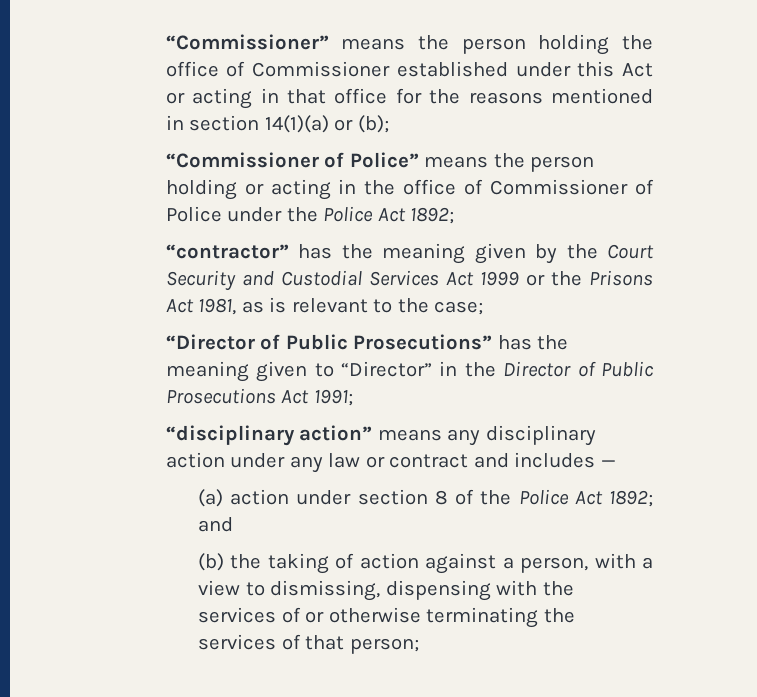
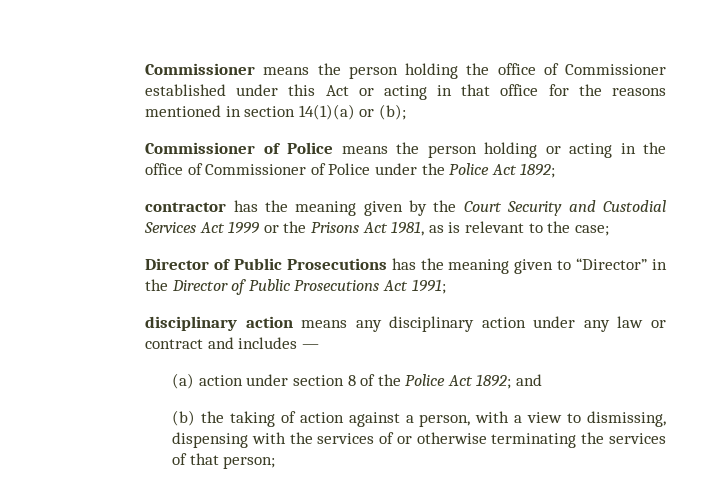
- “Commissioner” means the person holding the office of Commissioner established under this Act or acting in that office for the reasons mentioned in section 14(1)(a) or (b);
+ Commissioner means the person holding the office of Commissioner established under this Act or acting in that office for the reasons mentioned in section 14(1)(a) or (b);
- “Commissioner of Police” means the person holding or acting in the office of Commissioner of Police under the Police Act 1892;
+ Commissioner of Police means the person holding or acting in the office of Commissioner of Police under the Police Act 1892;
- “contractor” has the meaning given by the Court Security and Custodial Services Act 1999 or the Prisons Act 1981, as is relevant to the case;
+ contractor has the meaning given by the Court Security and Custodial Services Act 1999 or the Prisons Act 1981, as is relevant to the case;
- “Director of Public Prosecutions” has the meaning given to “Director” in the Director of Public Prosecutions Act 1991;
+ Director of Public Prosecutions has the meaning given to “Director” in the Director of Public Prosecutions Act 1991;
- “disciplinary action” means any disciplinary action under any law or contract and includes —
+ disciplinary action means any disciplinary action under any law or contract and includes —

